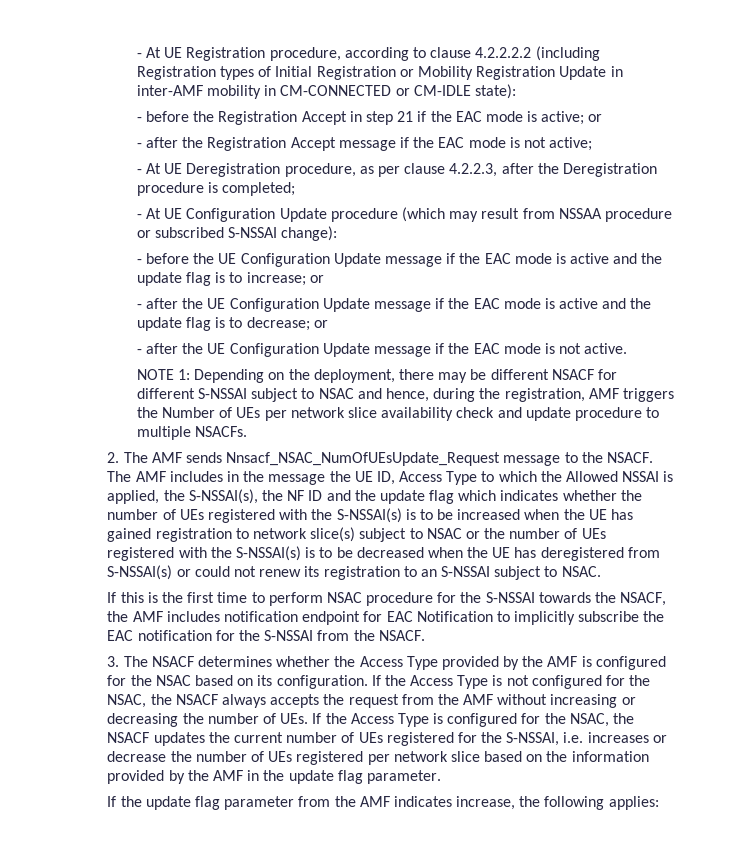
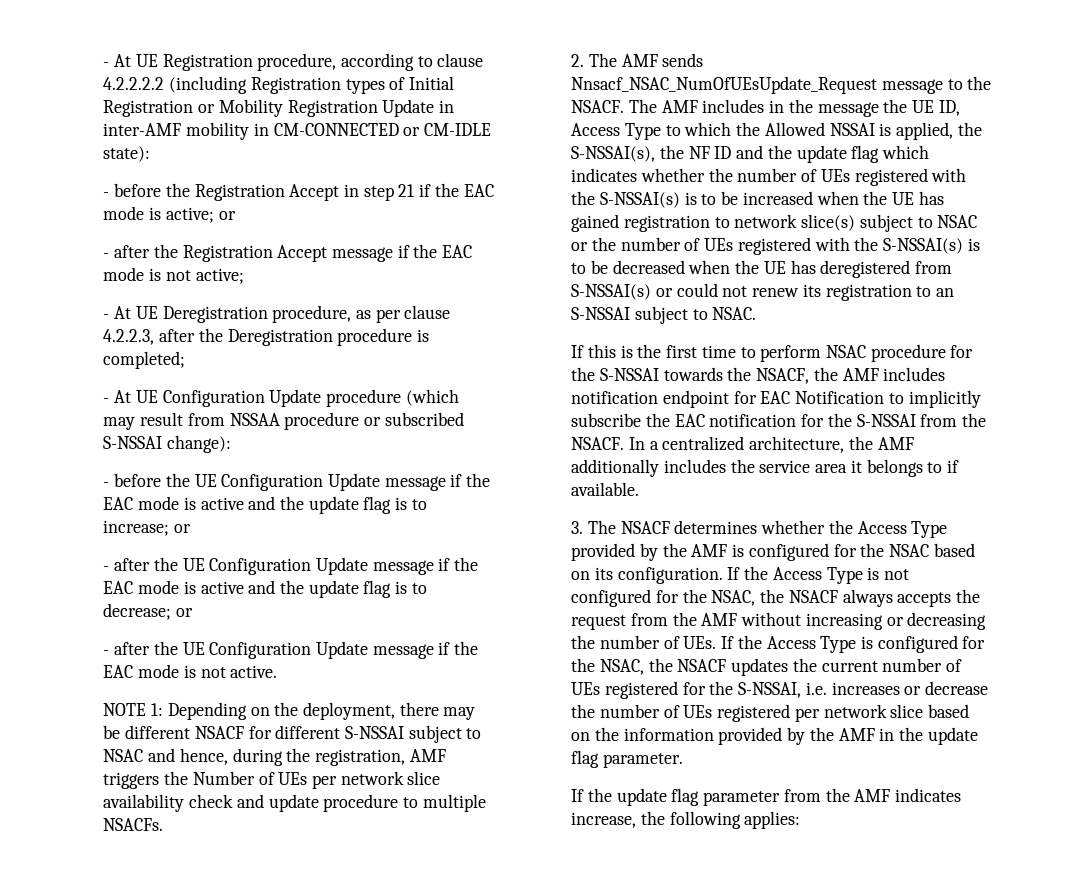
+ In a centralized architecture, the AMF additionally includes the service area it belongs to if available.

